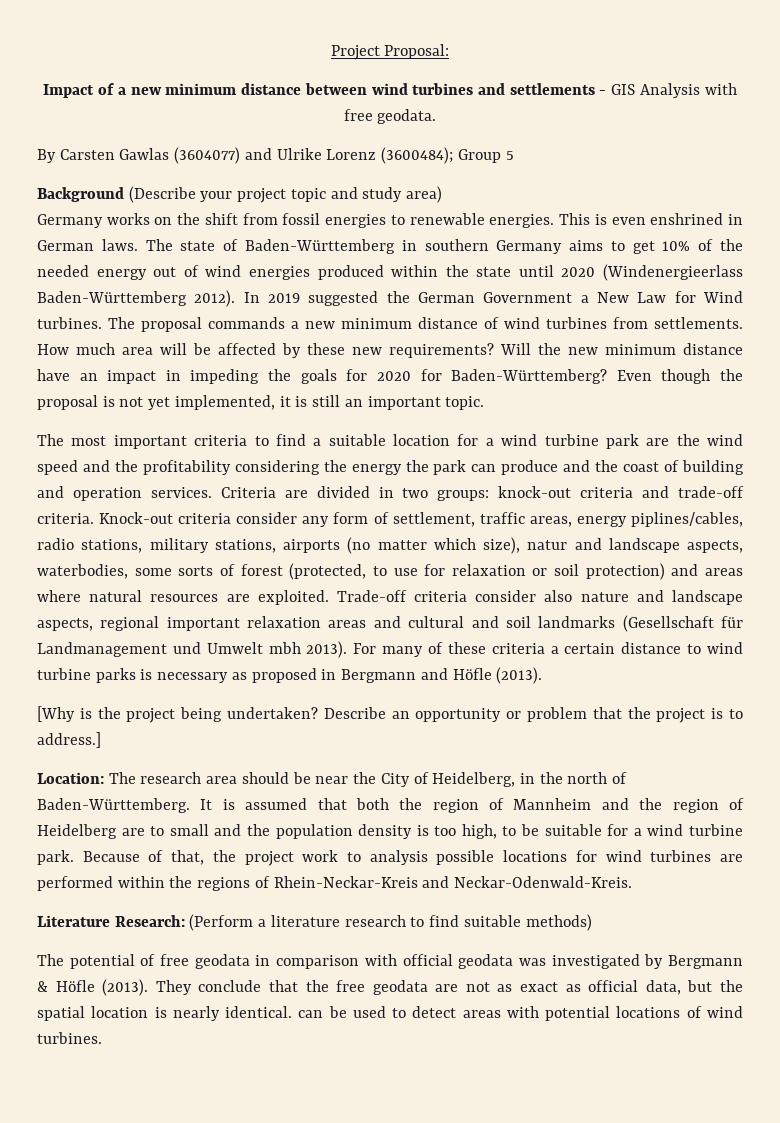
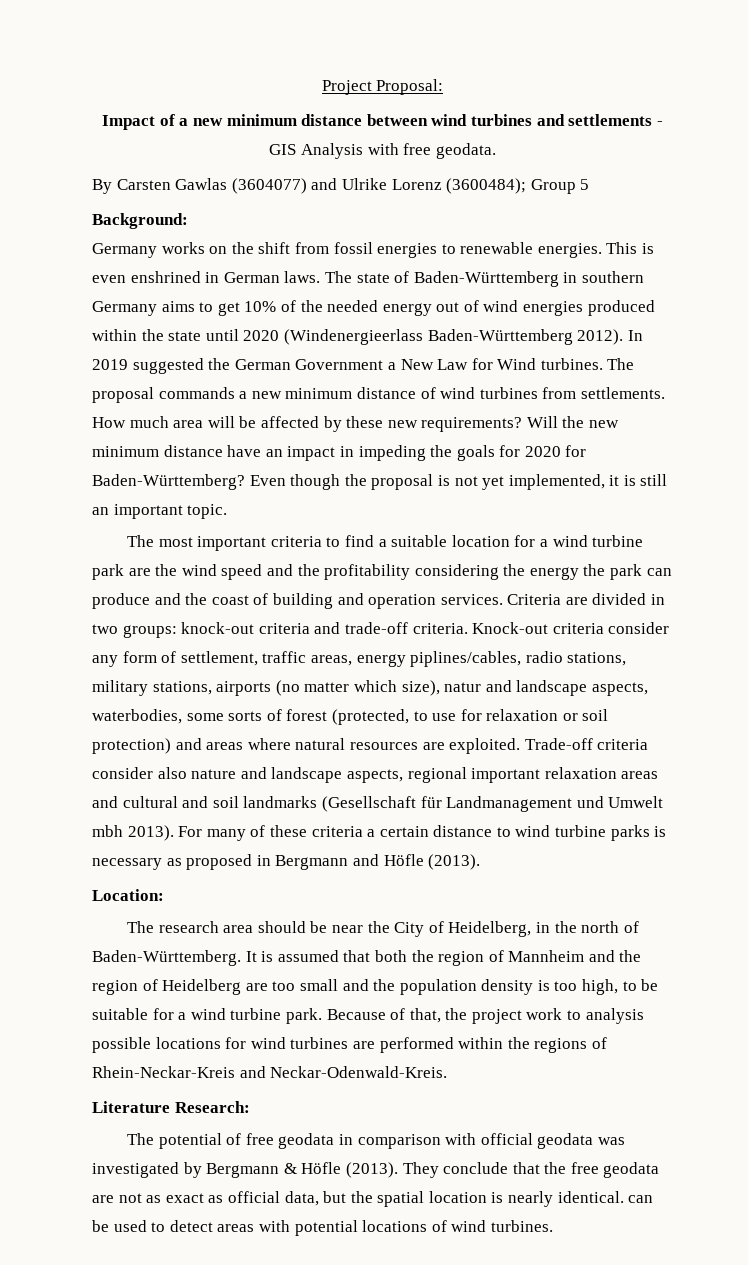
- Background (Describe your project topic and study area)
+ Background:
- [Why is the project being undertaken? Describe an opportunity or problem that the project is to address.]
- Location: The research area should be near the City of Heidelberg, in the north of Baden-Württemberg.
+ Location:
+ The research area should be near the City of Heidelberg, in the north of Baden-Württemberg.
- It is assumed that both the region of Mannheim and the region of Heidelberg are to small and the population density is too high, to be suitable for a wind turbine park.
+ It is assumed that both the region of Mannheim and the region of Heidelberg are too small and the population density is too high, to be suitable for a wind turbine park.
- Literature Research: (Perform a literature research to find suitable methods)
+ Literature Research:

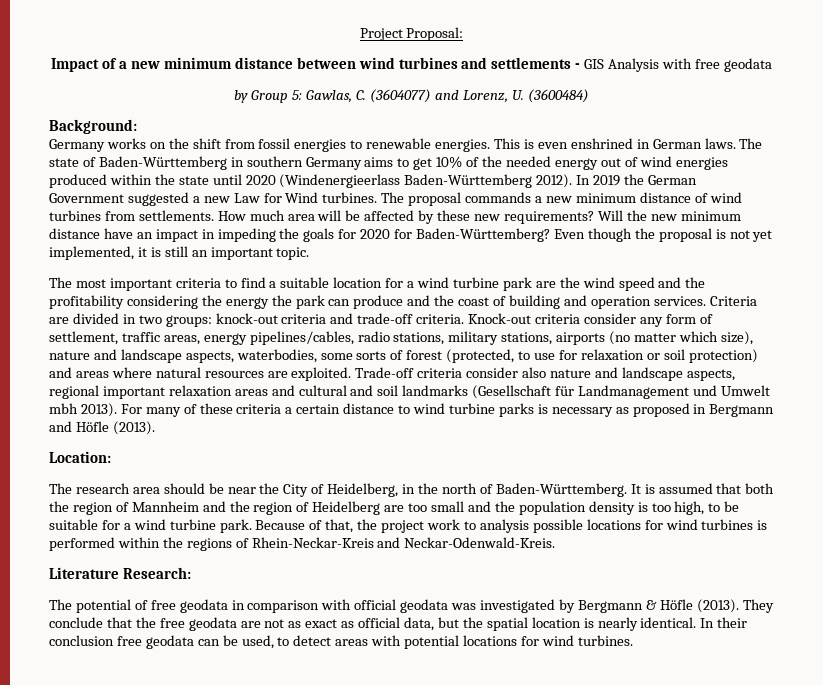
- Impact of a new minimum distance between wind turbines and settlements - GIS Analysis with free geodata.
- By Carsten Gawlas (3604077) and Ulrike Lorenz (3600484); Group 5
+ Impact of a new minimum distance between wind turbines and settlements - GIS Analysis with free geodata
+ by Group 5: Gawlas, C. (3604077) and Lorenz, U. (3600484)
- In 2019 suggested the German Government a New Law for Wind turbines.
+ In 2019 the German Government suggested a new Law for Wind turbines.
- Knock-out criteria consider any form of settlement, traffic areas, energy piplines/cables, radio stations, military stations, airports (no matter which size), natur and landscape aspects, waterbodies, some sorts of forest (protected, to use for relaxation or soil protection) and areas where natural resources are exploited.
+ Knock-out criteria consider any form of settlement, traffic areas, energy pipelines/cables, radio stations, military stations, airports (no matter which size), nature and landscape aspects, waterbodies, some sorts of forest (protected, to use for relaxation or soil protection) and areas where natural resources are exploited.
- Because of that, the project work to analysis possible locations for wind turbines are performed within the regions of Rhein-Neckar-Kreis and Neckar-Odenwald-Kreis.
+ Because of that, the project work to analysis possible locations for wind turbines is performed within the regions of Rhein-Neckar-Kreis and Neckar-Odenwald-Kreis.
- They conclude that the free geodata are not as exact as official data, but the spatial location is nearly identical. can be used to detect areas with potential locations of wind turbines.
+ They conclude that the free geodata are not as exact as official data, but the spatial location is nearly identical. In their conclusion free geodata can be used, to detect areas with potential locations for wind turbines.

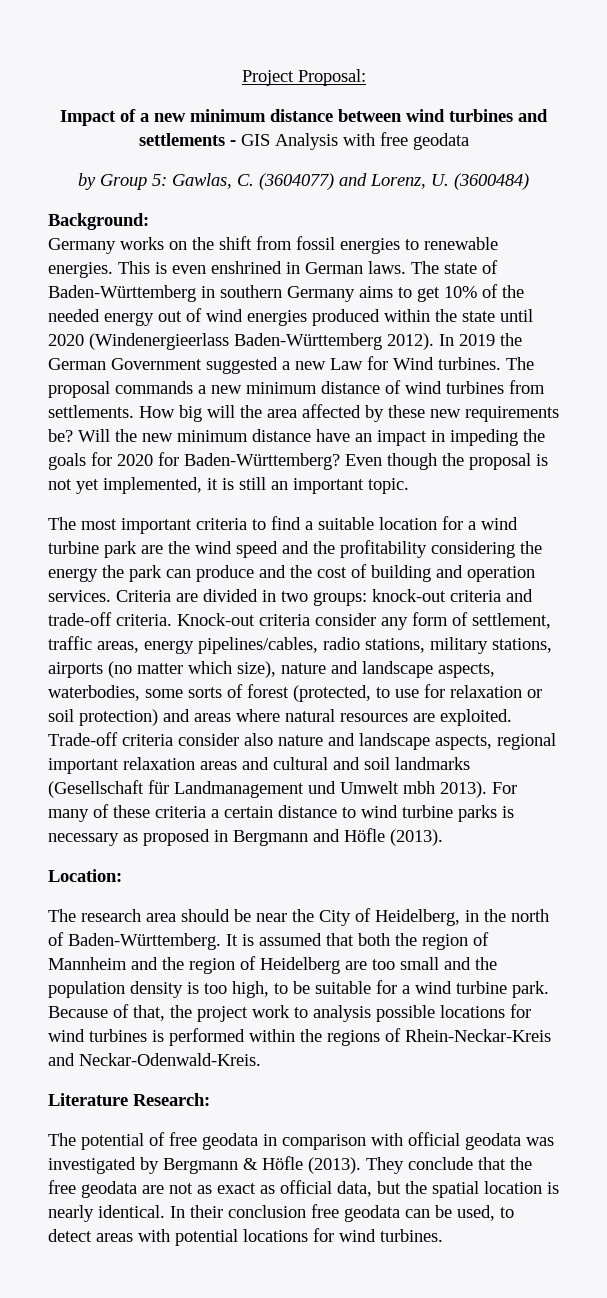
- How much area will be affected by these new requirements?
+ How big will the area affected by these new requirements be?
- The most important criteria to find a suitable location for a wind turbine park are the wind speed and the profitability considering the energy the park can produce and the coast of building and operation services.
+ The most important criteria to find a suitable location for a wind turbine park are the wind speed and the profitability considering the energy the park can produce and the cost of building and operation services.

